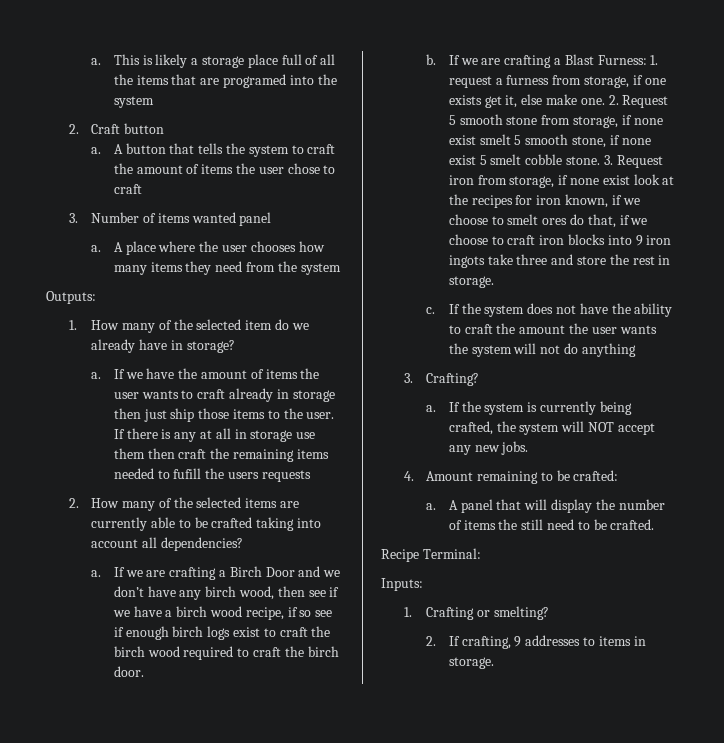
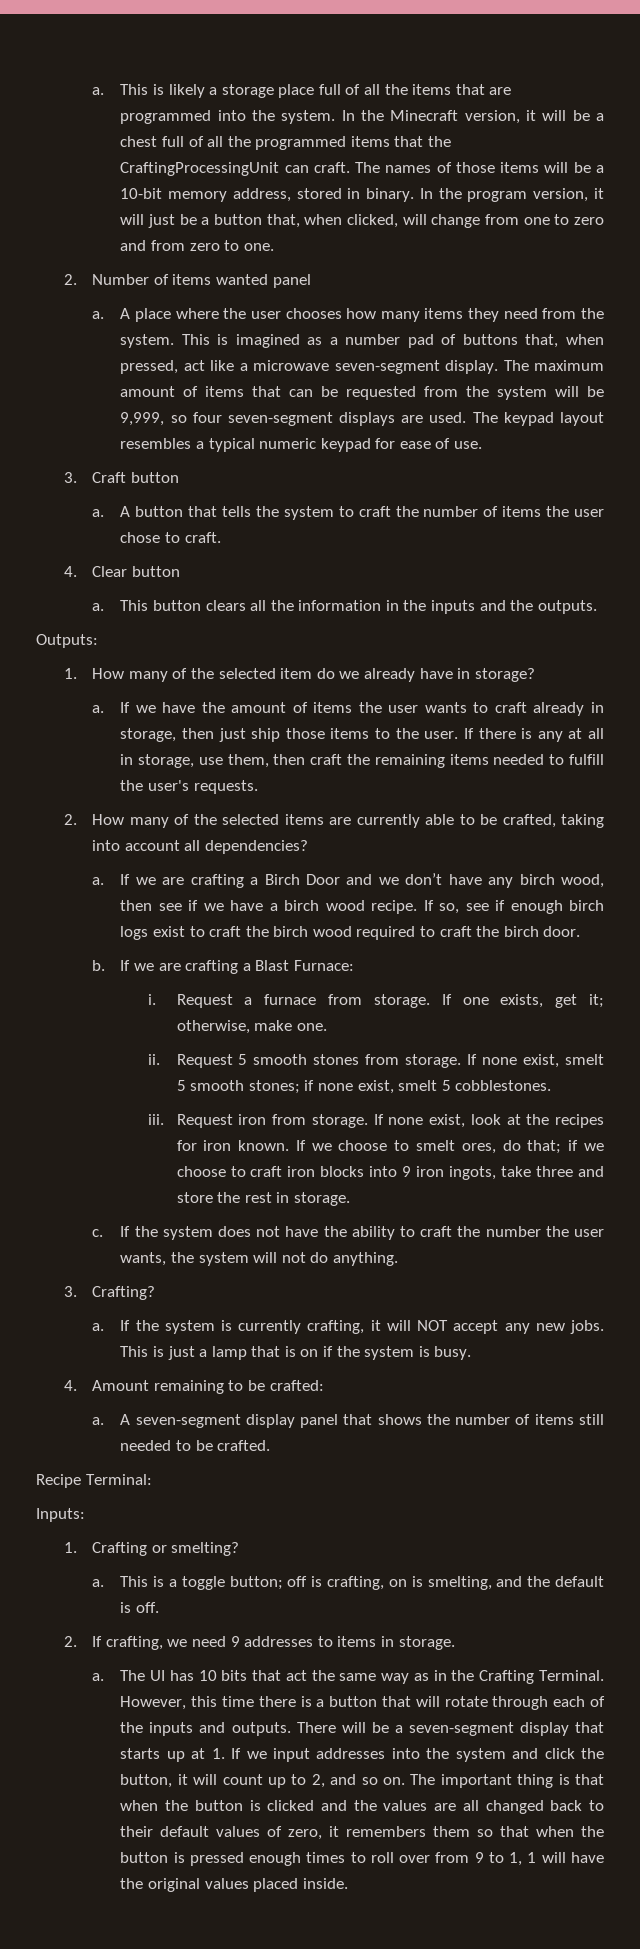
- This is likely a storage place full of all the items that are programed into the system
- 2. Craft button
- a. A button that tells the system to craft the amount of items the user chose to craft
- 3. Number of items wanted panel
+ This is likely a storage place full of all the items that are programmed into the system. In the Minecraft version, it will be a chest full of all the programmed items that the CraftingProcessingUnit can craft. The names of those items will be a 10-bit memory address, stored in binary. In the program version, it will just be a button that, when clicked, will change from one to zero and from zero to one.
+ 2. Number of items wanted panel
- A place where the user chooses how many items they need from the system
+ A place where the user chooses how many items they need from the system. This is imagined as a number pad of buttons that, when pressed, act like a microwave seven-segment display. The maximum amount of items that can be requested from the system will be 9,999, so four seven-segment displays are used. The keypad layout resembles a typical numeric keypad for ease of use.
+ 3. Craft button
+ a. A button that tells the system to craft the number of items the user chose to craft.
+ 4. Clear button
+ a. This button clears all the information in the inputs and the outputs.
- If we have the amount of items the user wants to craft already in storage then just ship those items to the user.
+ If we have the amount of items the user wants to craft already in storage, then just ship those items to the user.
- If there is any at all in storage use them then craft the remaining items needed to fufill the users requests
+ If there is any at all in storage, use them, then craft the remaining items needed to fulfill the user's requests.
- 2. How many of the selected items are currently able to be crafted taking into account all dependencies?
+ 2. How many of the selected items are currently able to be crafted, taking into account all dependencies?
- If we are crafting a Birch Door and we don’t have any birch wood, then see if we have a birch wood recipe, if so see if enough birch logs exist to craft the birch wood required to craft the birch door.
+ If we are crafting a Birch Door and we don’t have any birch wood, then see if we have a birch wood recipe. If so, see if enough birch logs exist to craft the birch wood required to craft the birch door.
- If we are crafting a Blast Furness: 1. request a furness from storage, if one exists get it, else make one. 2. Request 5 smooth stone from storage, if none exist smelt 5 smooth stone, if none exist 5 smelt cobble stone. 3. Request iron from storage, if none exist look at the recipes for iron known, if we choose to smelt ores do that, if we choose to craft iron blocks into 9 iron ingots take three and store the rest in storage.
+ If we are crafting a Blast Furnace:
+ i. Request a furnace from storage. If one exists, get it; otherwise, make one.
+ ii. Request 5 smooth stones from storage. If none exist, smelt 5 smooth stones; if none exist, smelt 5 cobblestones.
+ iii. Request iron from storage. If none exist, look at the recipes for iron known. If we choose to smelt ores, do that; if we choose to craft iron blocks into 9 iron ingots, take three and store the rest in storage.
- If the system does not have the ability to craft the amount the user wants the system will not do anything
+ If the system does not have the ability to craft the number the user wants, the system will not do anything.
- If the system is currently being crafted, the system will NOT accept any new jobs.
+ If the system is currently crafting, it will NOT accept any new jobs. This is just a lamp that is on if the system is busy.
- A panel that will display the number of items the still need to be crafted.
+ A seven-segment display panel that shows the number of items still needed to be crafted.
- 2. If crafting, 9 addresses to items in storage.
+ a. This is a toggle button; off is crafting, on is smelting, and the default is off.
+ 2. If crafting, we need 9 addresses to items in storage.
+ a. The UI has 10 bits that act the same way as in the Crafting Terminal. However, this time there is a button that will rotate through each of the inputs and outputs. There will be a seven-segment display that starts up at 1. If we input addresses into the system and click the button, it will count up to 2, and so on. The important thing is that when the button is clicked and the values are all changed back to their default values of zero, it remembers them so that when the button is pressed enough times to roll over from 9 to 1, 1 will have the original values placed inside.

